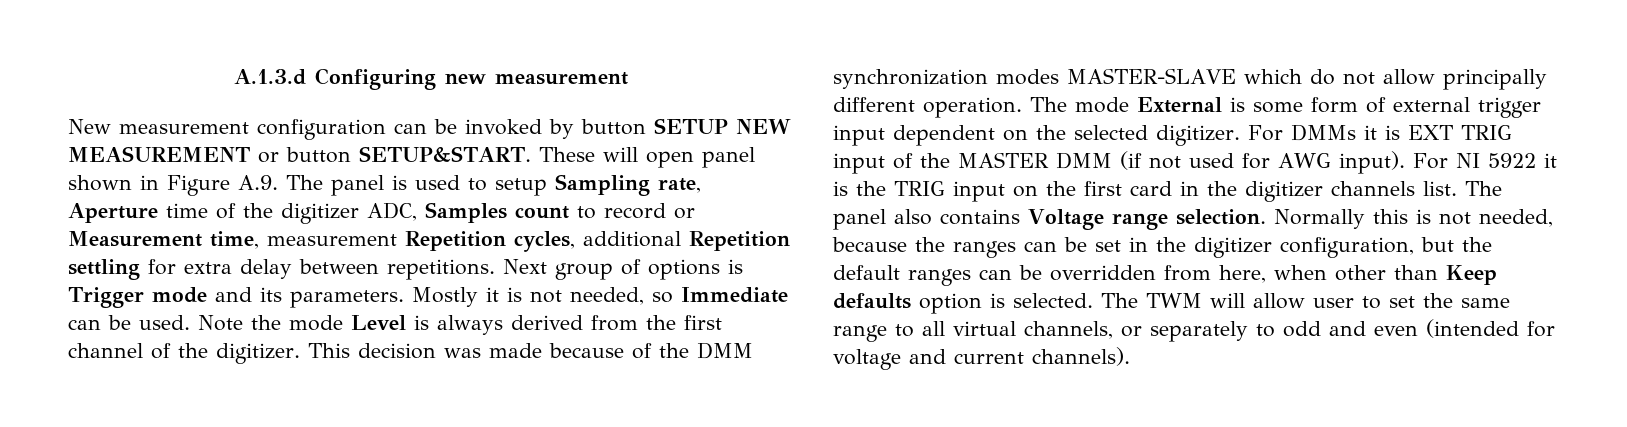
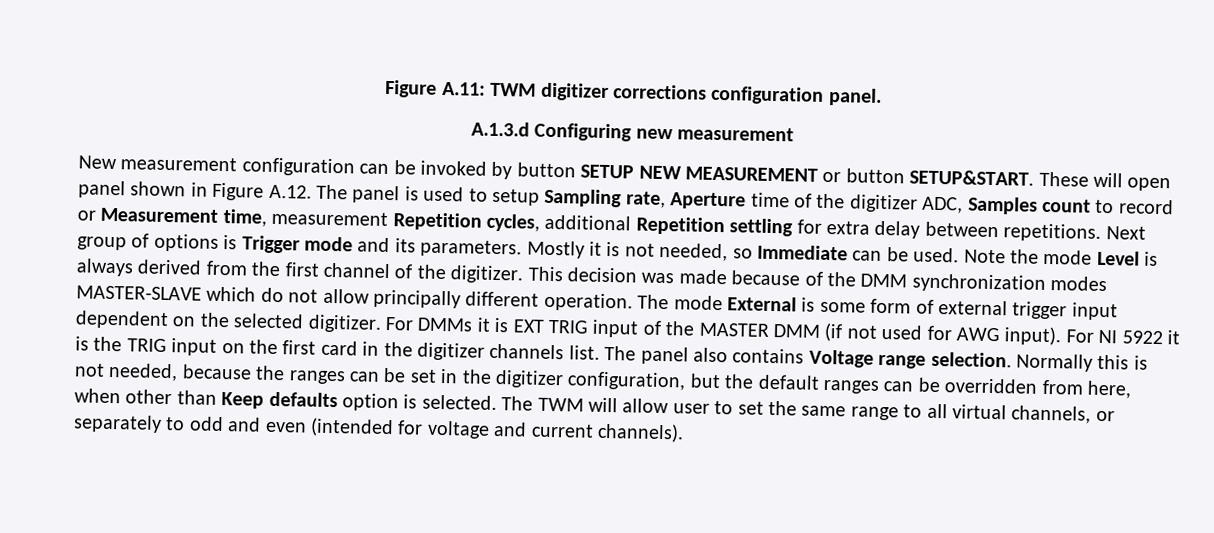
+ Figure A.11: TWM digitizer corrections configuration panel.
- These will open panel shown in Figure A.9. The panel is used to setup Sampling rate, Aperture time of the digitizer ADC, Samples count to record or Measurement time, measurement Repetition cycles, additional Repetition settling for extra delay between repetitions.
+ These will open panel shown in Figure A.12. The panel is used to setup Sampling rate, Aperture time of the digitizer ADC, Samples count to record or Measurement time, measurement Repetition cycles, additional Repetition settling for extra delay between repetitions.

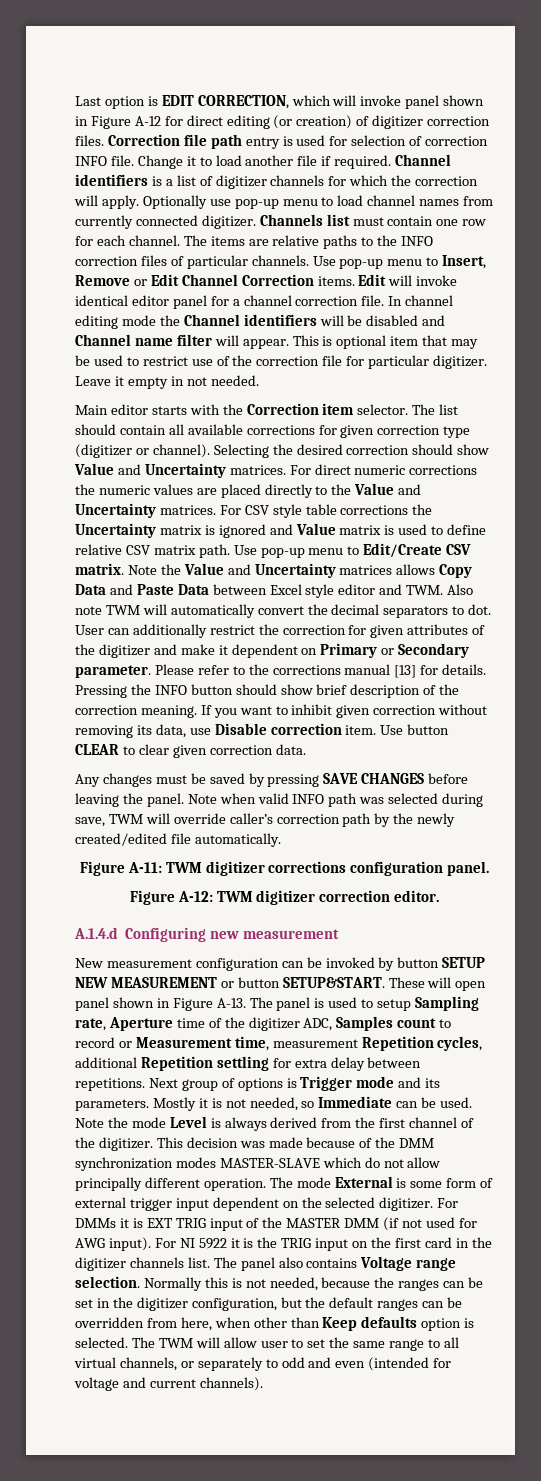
- Figure A.11: TWM digitizer corrections configuration panel.
+ Last option is EDIT CORRECTION, which will invoke panel shown in Figure A-12 for direct editing (or creation) of digitizer correction files. Correction file path entry is used for selection of correction INFO file. Change it to load another file if required. Channel identifiers is a list of digitizer channels for which the correction will apply. Optionally use pop-up menu to load channel names from currently connected digitizer. Channels list must contain one row for each channel. The items are relative paths to the INFO correction files of particular channels. Use pop-up menu to Insert, Remove or Edit Channel Correction items. Edit will invoke identical editor panel for a channel correction file. In channel editing mode the Channel identifiers will be disabled and Channel name filter will appear. This is optional item that may be used to restrict use of the correction file for particular digitizer. Leave it empty in not needed.
+ Main editor starts with the Correction item selector. The list should contain all available corrections for given correction type (digitizer or channel). Selecting the desired correction should show Value and Uncertainty matrices. For direct numeric corrections the numeric values are placed directly to the Value and Uncertainty matrices. For CSV style table corrections the Uncertainty matrix is ignored and Value matrix is used to define relative CSV matrix path. Use pop-up menu to Edit/Create CSV matrix. Note the Value and Uncertainty matrices allows Copy Data and Paste Data between Excel style editor and TWM. Also note TWM will automatically convert the decimal separators to dot. User can additionally restrict the correction for given attributes of the digitizer and make it dependent on Primary or Secondary parameter. Please refer to the corrections manual [13] for details. Pressing the INFO button should show brief description of the correction meaning. If you want to inhibit given correction without removing its data, use Disable correction item. Use button CLEAR to clear given correction data.
+ Any changes must be saved by pressing SAVE CHANGES before leaving the panel. Note when valid INFO path was selected during save, TWM will override caller’s correction path by the newly created/edited file automatically.
+ Figure A-11: TWM digitizer corrections configuration panel.
- A.1.3.d Configuring new measurement
+ Figure A-12: TWM digitizer correction editor.
+ A.1.4.d Configuring new measurement
- These will open panel shown in Figure A.12. The panel is used to setup Sampling rate, Aperture time of the digitizer ADC, Samples count to record or Measurement time, measurement Repetition cycles, additional Repetition settling for extra delay between repetitions.
+ These will open panel shown in Figure A-13. The panel is used to setup Sampling rate, Aperture time of the digitizer ADC, Samples count to record or Measurement time, measurement Repetition cycles, additional Repetition settling for extra delay between repetitions.

